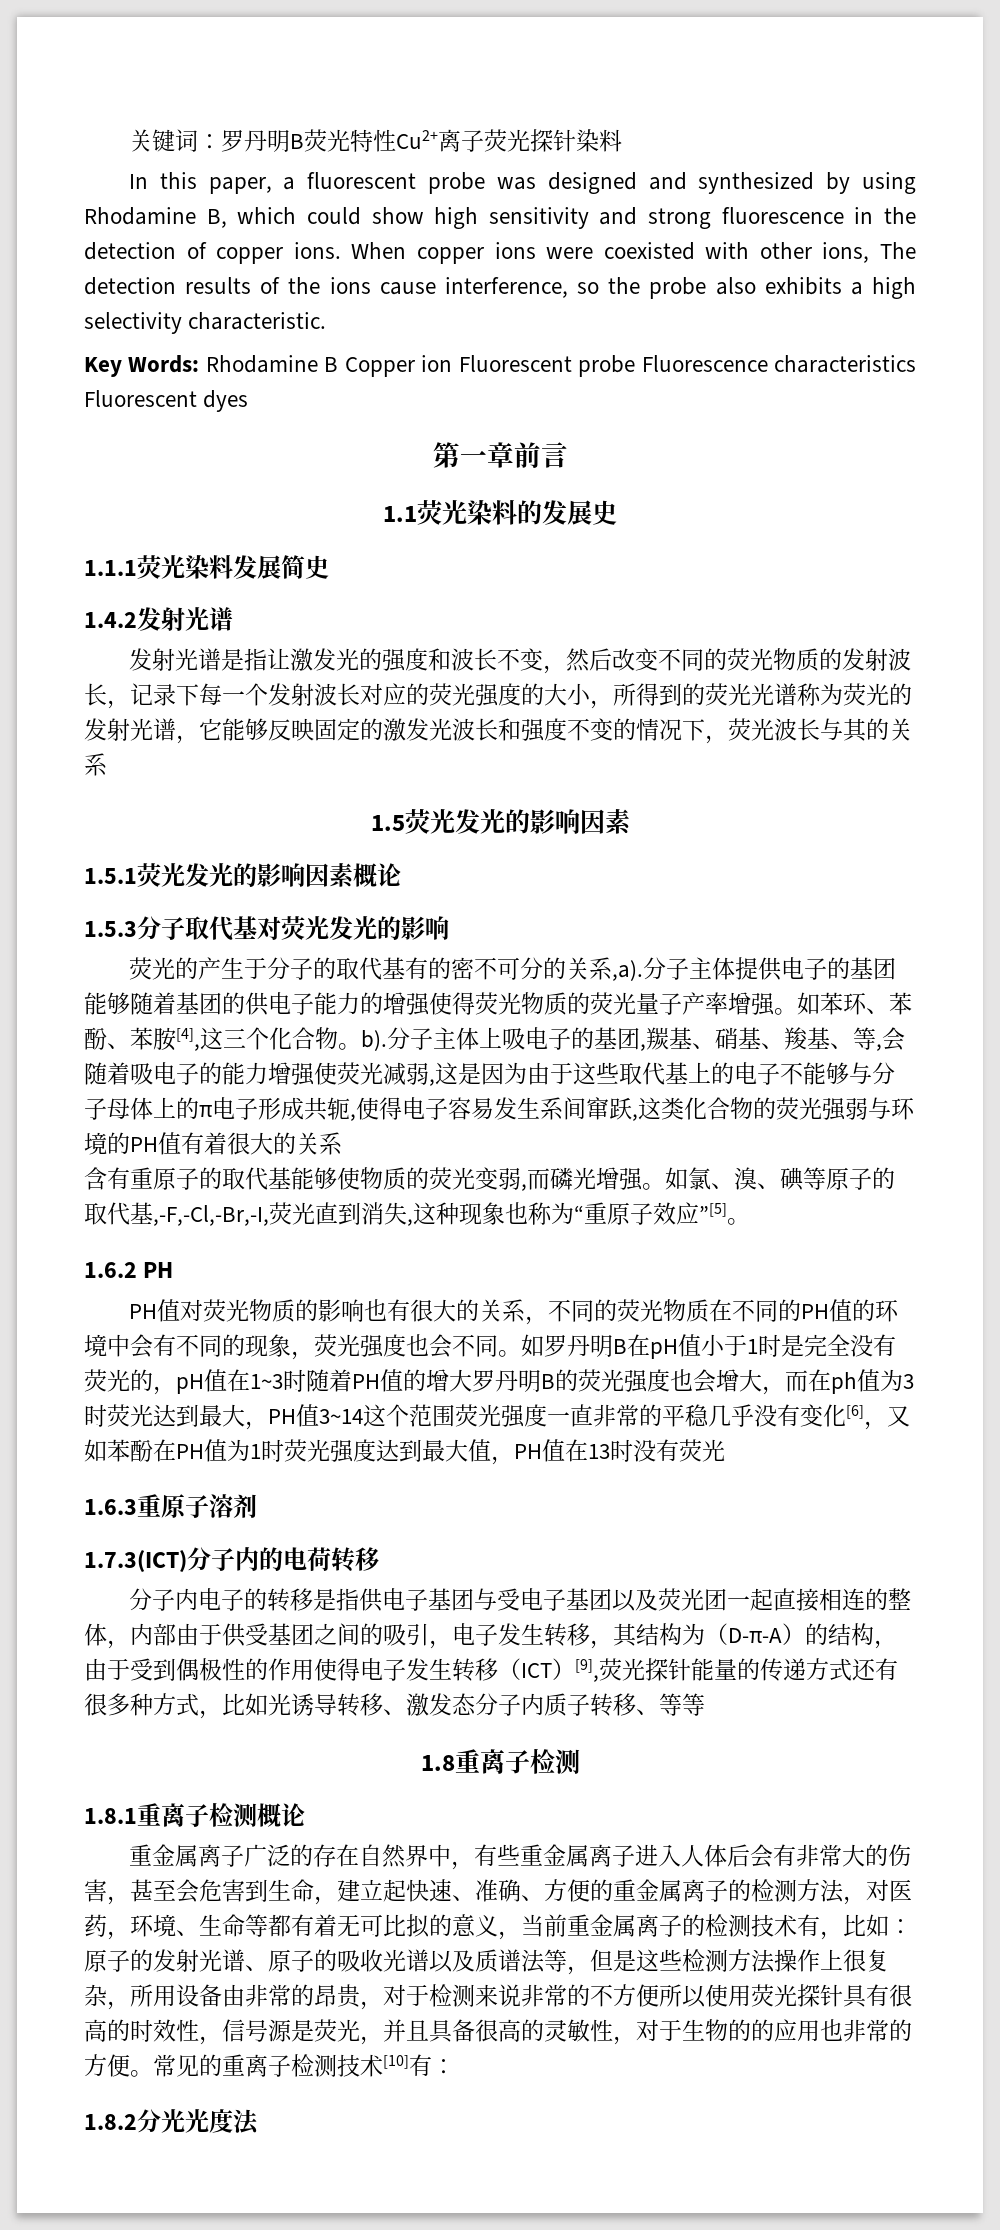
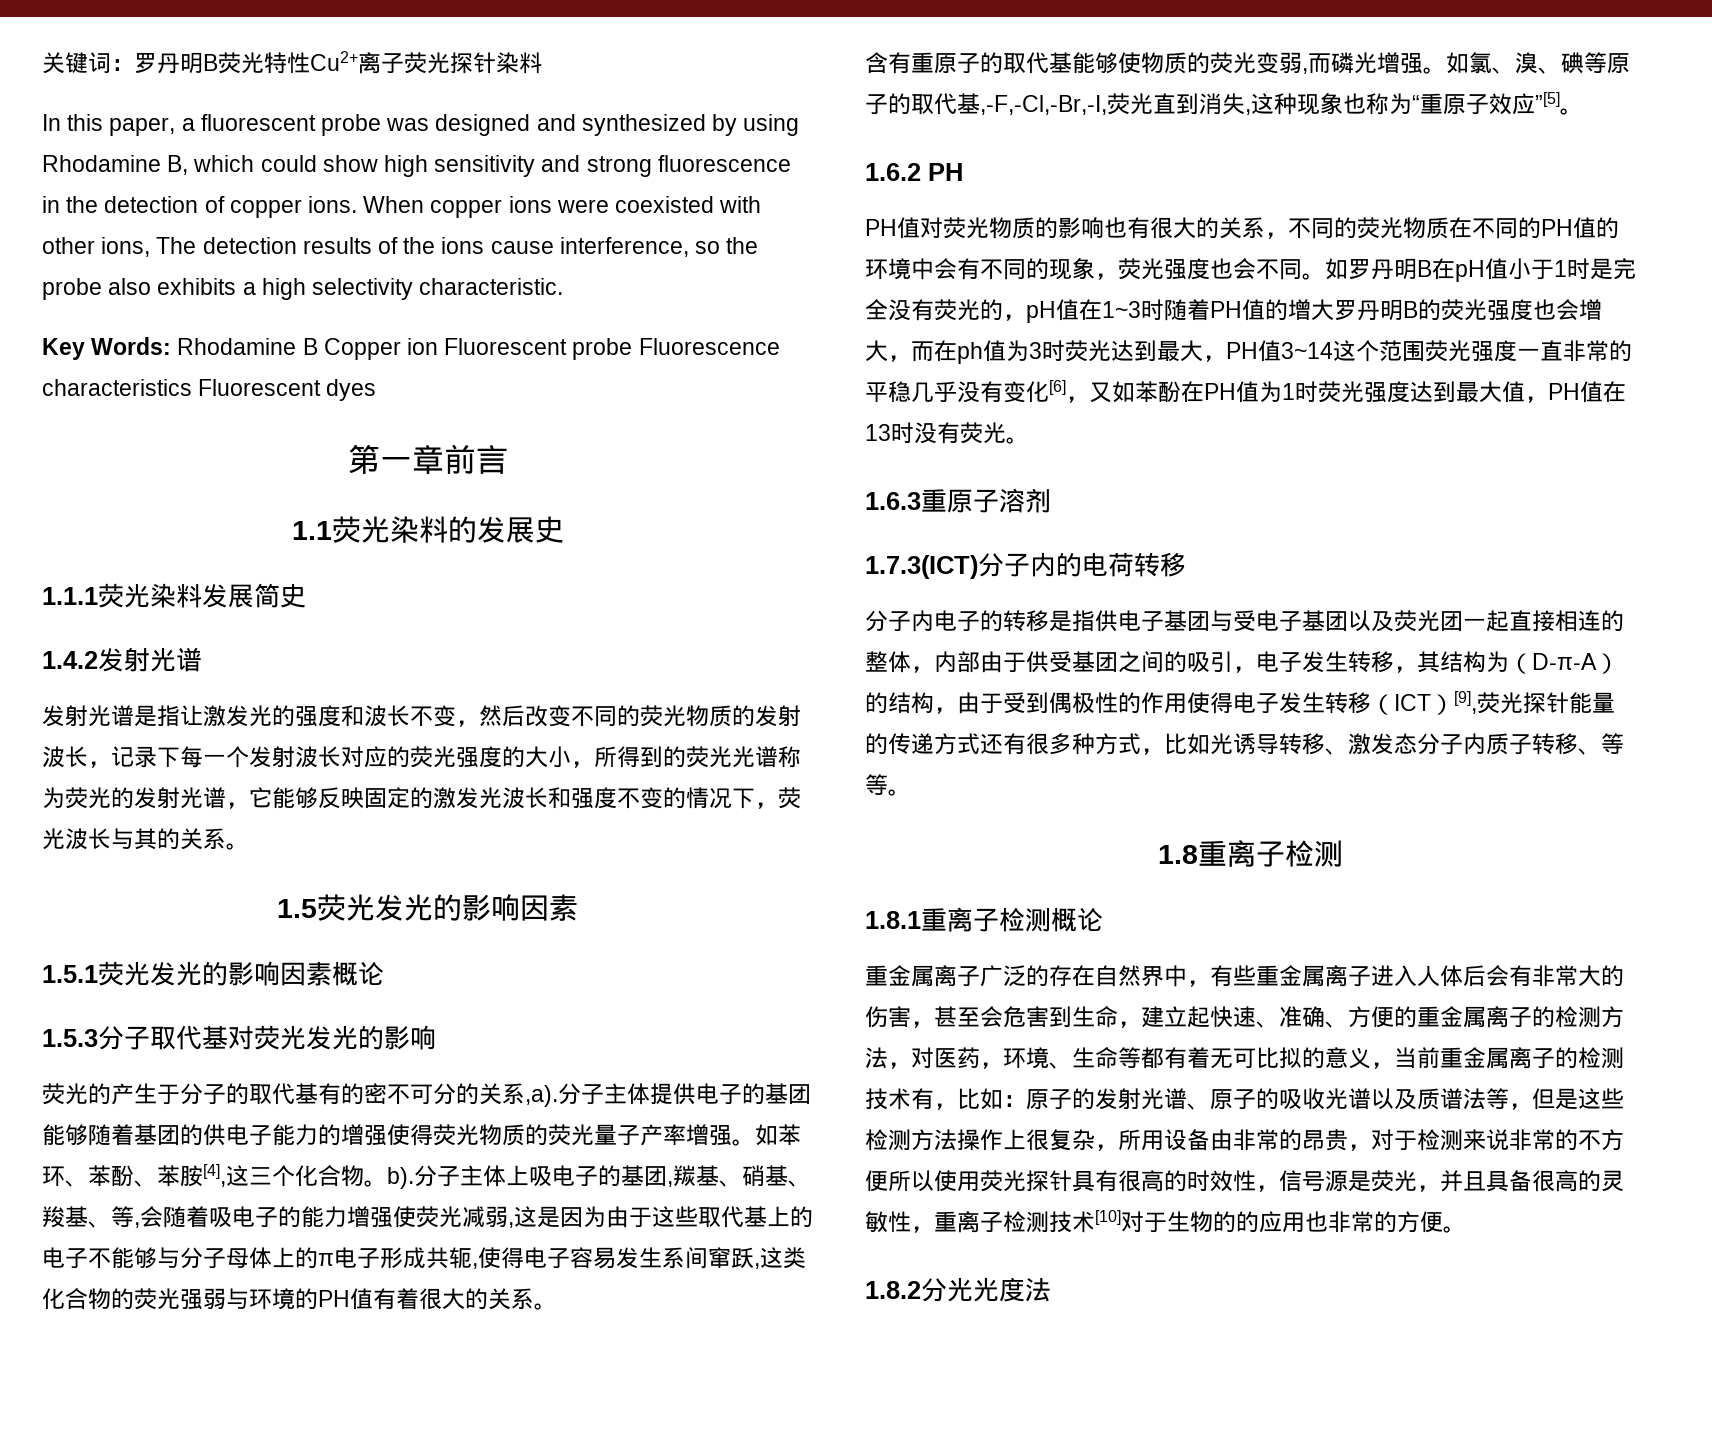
- 发射光谱是指让激发光的强度和波长不变，然后改变不同的荧光物质的发射波长，记录下每一个发射波长对应的荧光强度的大小，所得到的荧光光谱称为荧光的发射光谱，它能够反映固定的激发光波长和强度不变的情况下，荧光波长与其的关系
+ 发射光谱是指让激发光的强度和波长不变，然后改变不同的荧光物质的发射波长，记录下每一个发射波长对应的荧光强度的大小，所得到的荧光光谱称为荧光的发射光谱，它能够反映固定的激发光波长和强度不变的情况下，荧光波长与其的关系。
- 分子主体上吸电子的基团,羰基、硝基、羧基、等,会随着吸电子的能力增强使荧光减弱,这是因为由于这些取代基上的电子不能够与分子母体上的π电子形成共轭,使得电子容易发生系间窜跃,这类化合物的荧光强弱与环境的PH值有着很大的关系
+ 分子主体上吸电子的基团,羰基、硝基、羧基、等,会随着吸电子的能力增强使荧光减弱,这是因为由于这些取代基上的电子不能够与分子母体上的π电子形成共轭,使得电子容易发生系间窜跃,这类化合物的荧光强弱与环境的PH值有着很大的关系。
- 如罗丹明B在pH值小于1时是完全没有荧光的，pH值在1~3时随着PH值的增大罗丹明B的荧光强度也会增大，而在ph值为3时荧光达到最大，PH值3~14这个范围荧光强度一直非常的平稳几乎没有变化[6]，又如苯酚在PH值为1时荧光强度达到最大值，PH值在13时没有荧光
+ 如罗丹明B在pH值小于1时是完全没有荧光的，pH值在1~3时随着PH值的增大罗丹明B的荧光强度也会增大，而在ph值为3时荧光达到最大，PH值3~14这个范围荧光强度一直非常的平稳几乎没有变化[6]，又如苯酚在PH值为1时荧光强度达到最大值，PH值在13时没有荧光。
- 分子内电子的转移是指供电子基团与受电子基团以及荧光团一起直接相连的整体，内部由于供受基团之间的吸引，电子发生转移，其结构为（D-π-A）的结构，由于受到偶极性的作用使得电子发生转移（ICT）[9],荧光探针能量的传递方式还有很多种方式，比如光诱导转移、激发态分子内质子转移、等等
+ 分子内电子的转移是指供电子基团与受电子基团以及荧光团一起直接相连的整体，内部由于供受基团之间的吸引，电子发生转移，其结构为（D-π-A）的结构，由于受到偶极性的作用使得电子发生转移（ICT）[9],荧光探针能量的传递方式还有很多种方式，比如光诱导转移、激发态分子内质子转移、等等。
- 原子的发射光谱、原子的吸收光谱以及质谱法等，但是这些检测方法操作上很复杂，所用设备由非常的昂贵，对于检测来说非常的不方便所以使用荧光探针具有很高的时效性，信号源是荧光，并且具备很高的灵敏性，对于生物的的应用也非常的方便。常见的重离子检测技术[10]有：
+ 原子的发射光谱、原子的吸收光谱以及质谱法等，但是这些检测方法操作上很复杂，所用设备由非常的昂贵，对于检测来说非常的不方便所以使用荧光探针具有很高的时效性，信号源是荧光，并且具备很高的灵敏性，重离子检测技术[10]对于生物的的应用也非常的方便。

